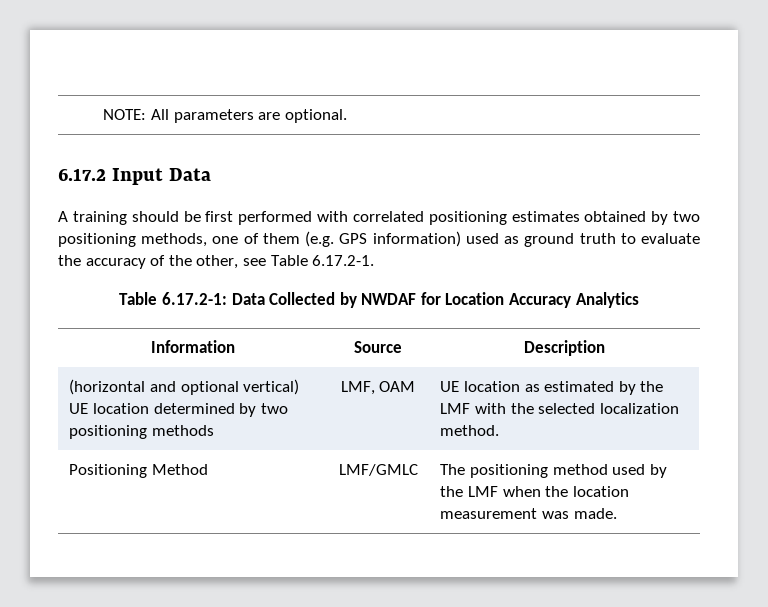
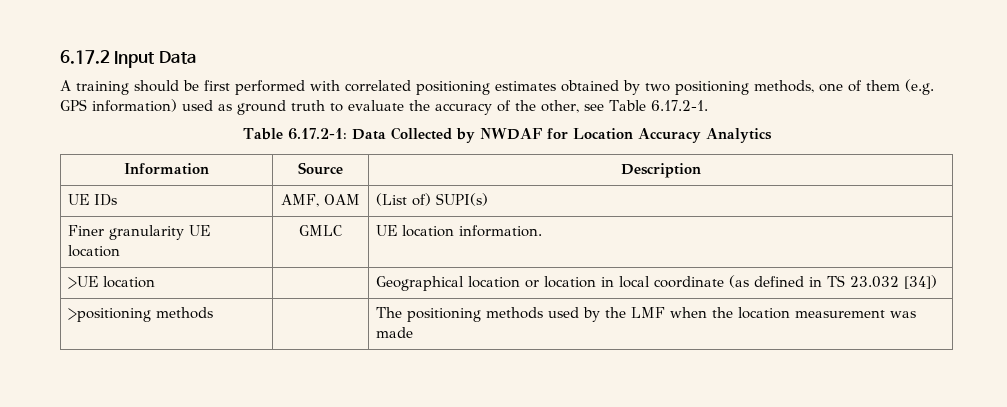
- NOTE: All parameters are optional.
- (horizontal and optional vertical) UE location determined by two positioning methods | LMF, OAM | UE location as estimated by the LMF with the selected localization method.
- Positioning Method | LMF/GMLC | The positioning method used by the LMF when the location measurement was made.
+ UE IDs | AMF, OAM | (List of) SUPI(s)
+ Finer granularity UE location | GMLC | UE location information.
+ >UE location | | Geographical location or location in local coordinate (as defined in TS 23.032 [34])
+ >positioning methods | | The positioning methods used by the LMF when the location measurement was made

